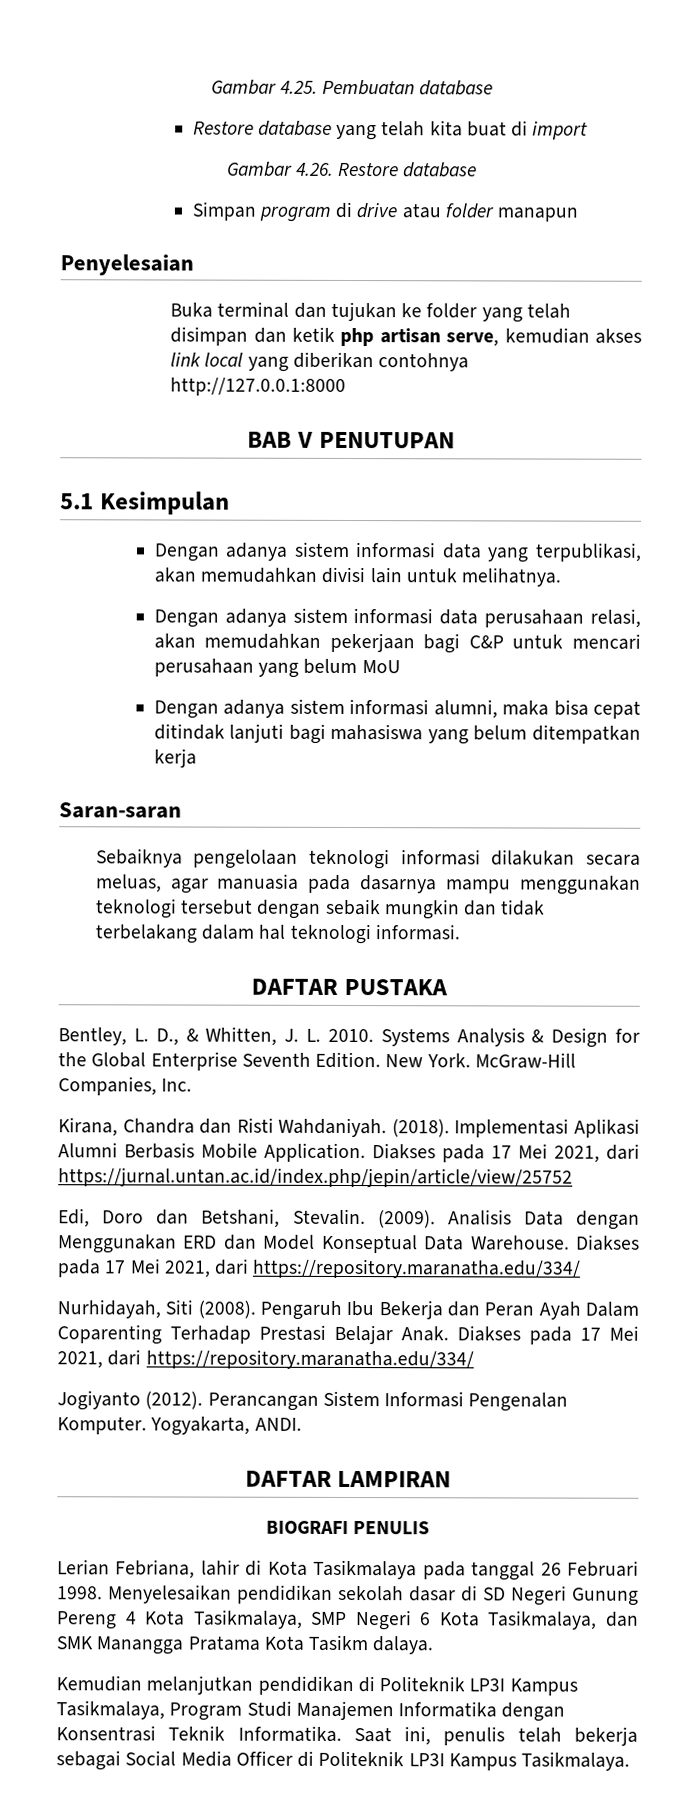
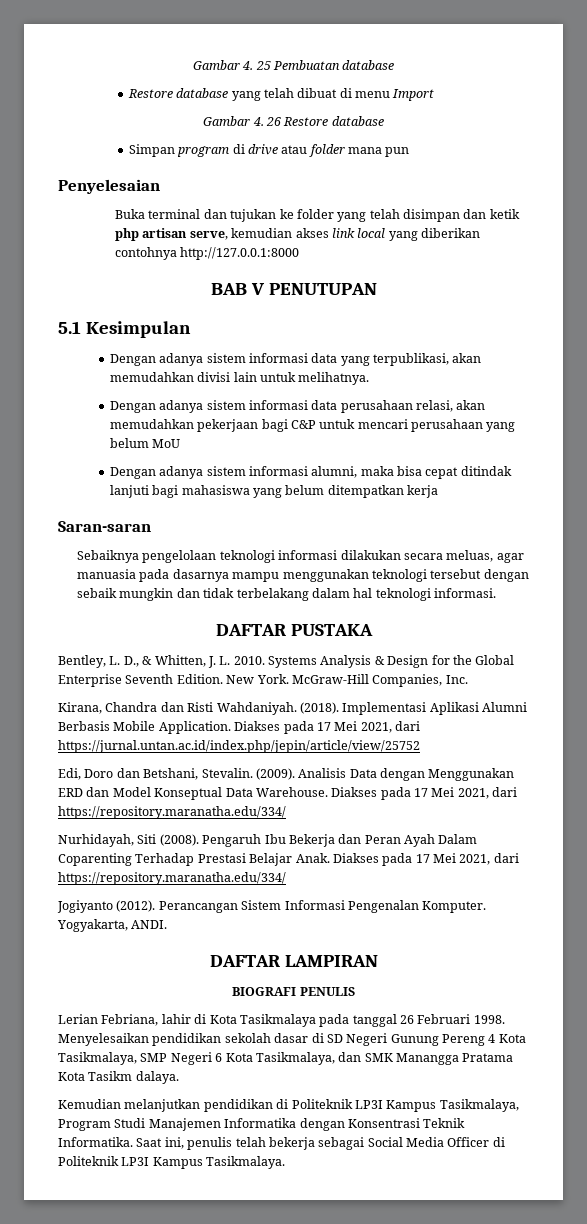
- Gambar 4.25. Pembuatan database
+ Gambar 4. 25 Pembuatan database
- Restore database yang telah kita buat di import
- Gambar 4.26. Restore database
+ Restore database yang telah dibuat di menu Import
+ Gambar 4. 26 Restore database
- Simpan program di drive atau folder manapun
+ Simpan program di drive atau folder mana pun

